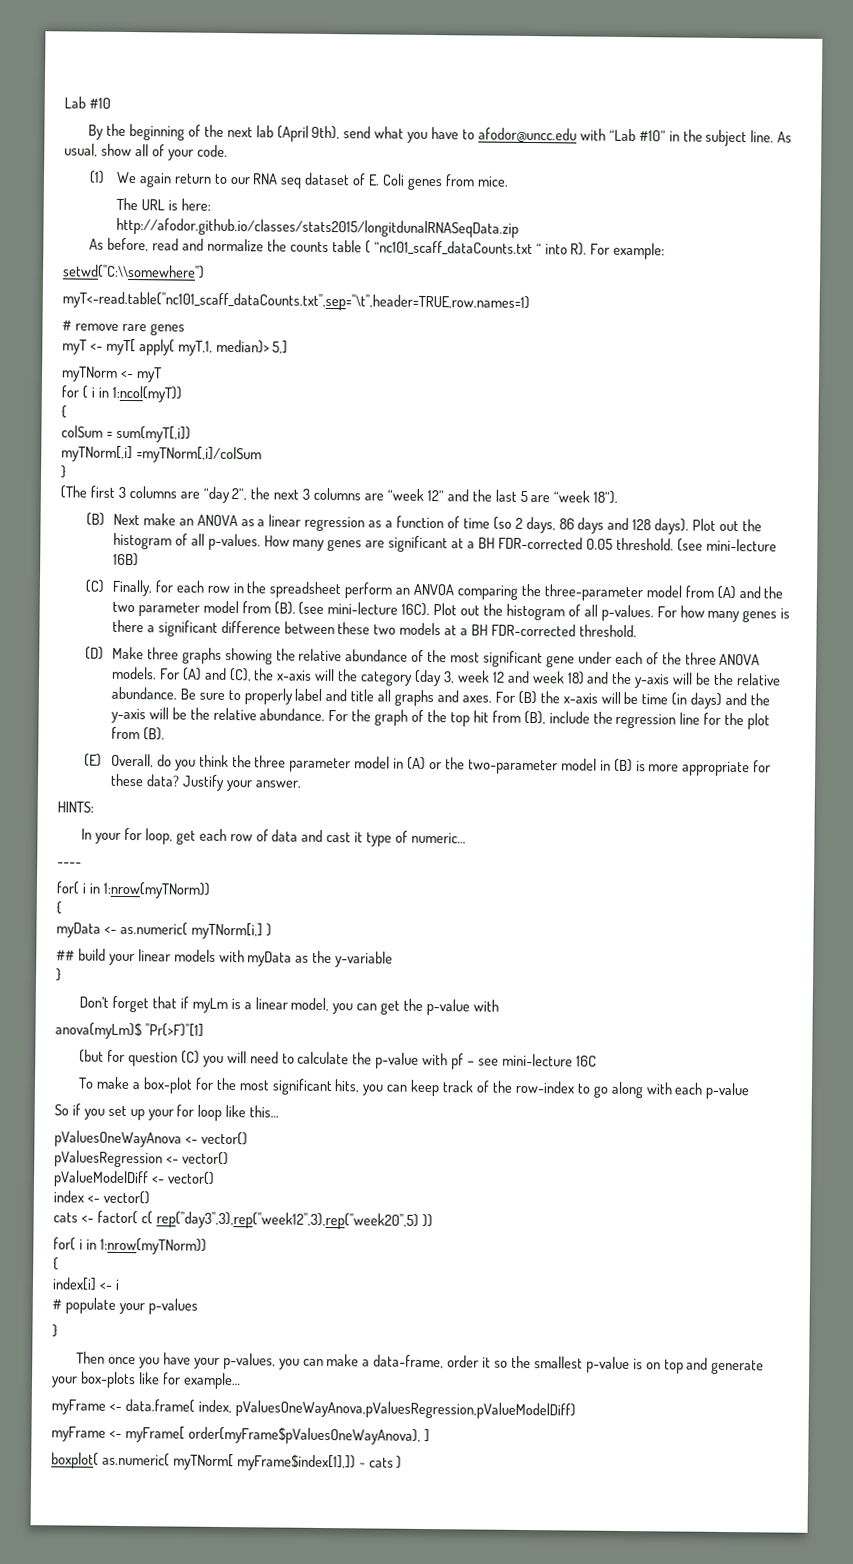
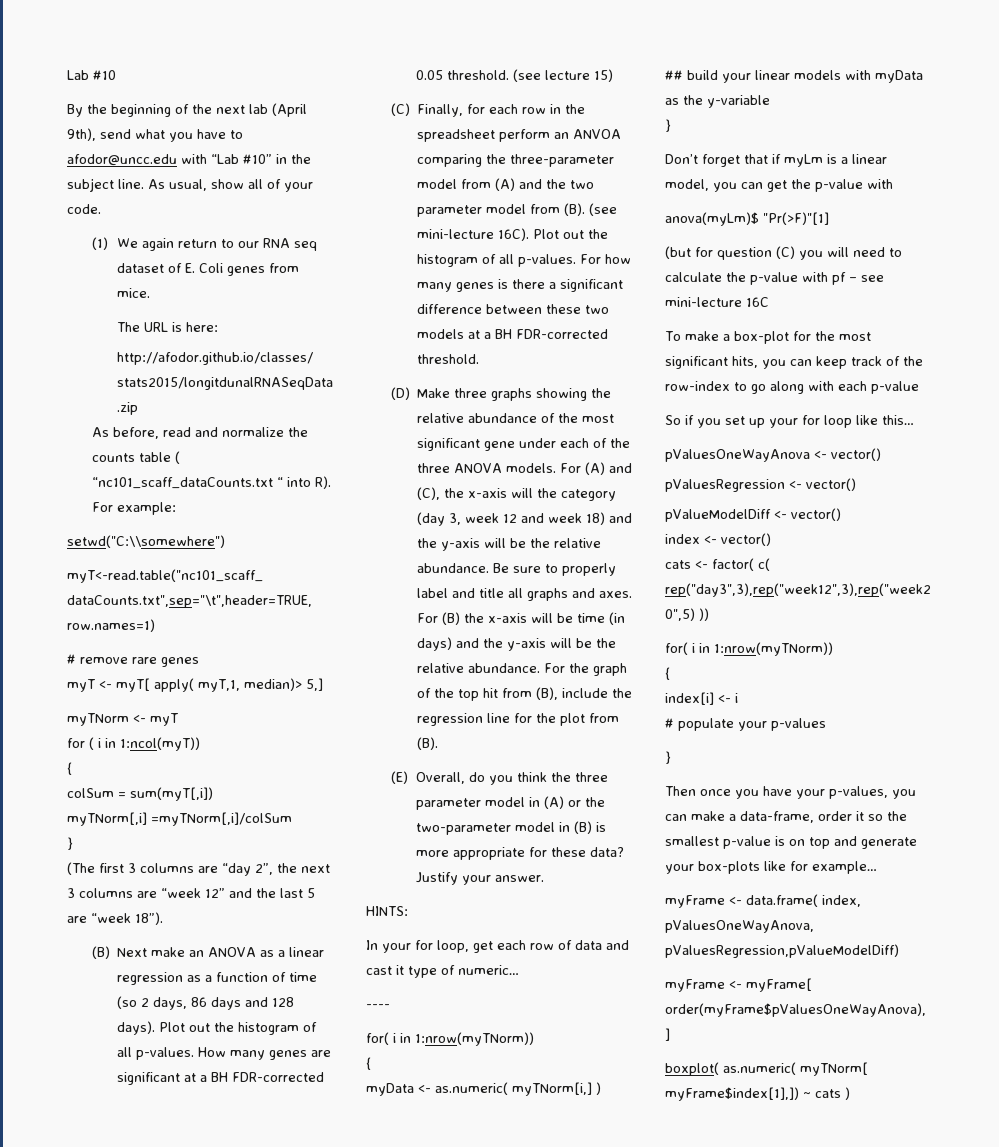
- (see mini-lecture 16B)
+ (see lecture 15)

